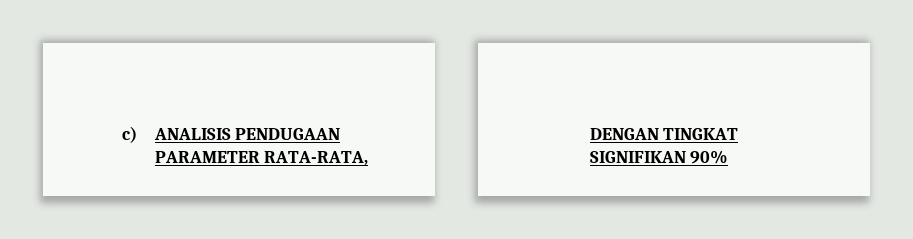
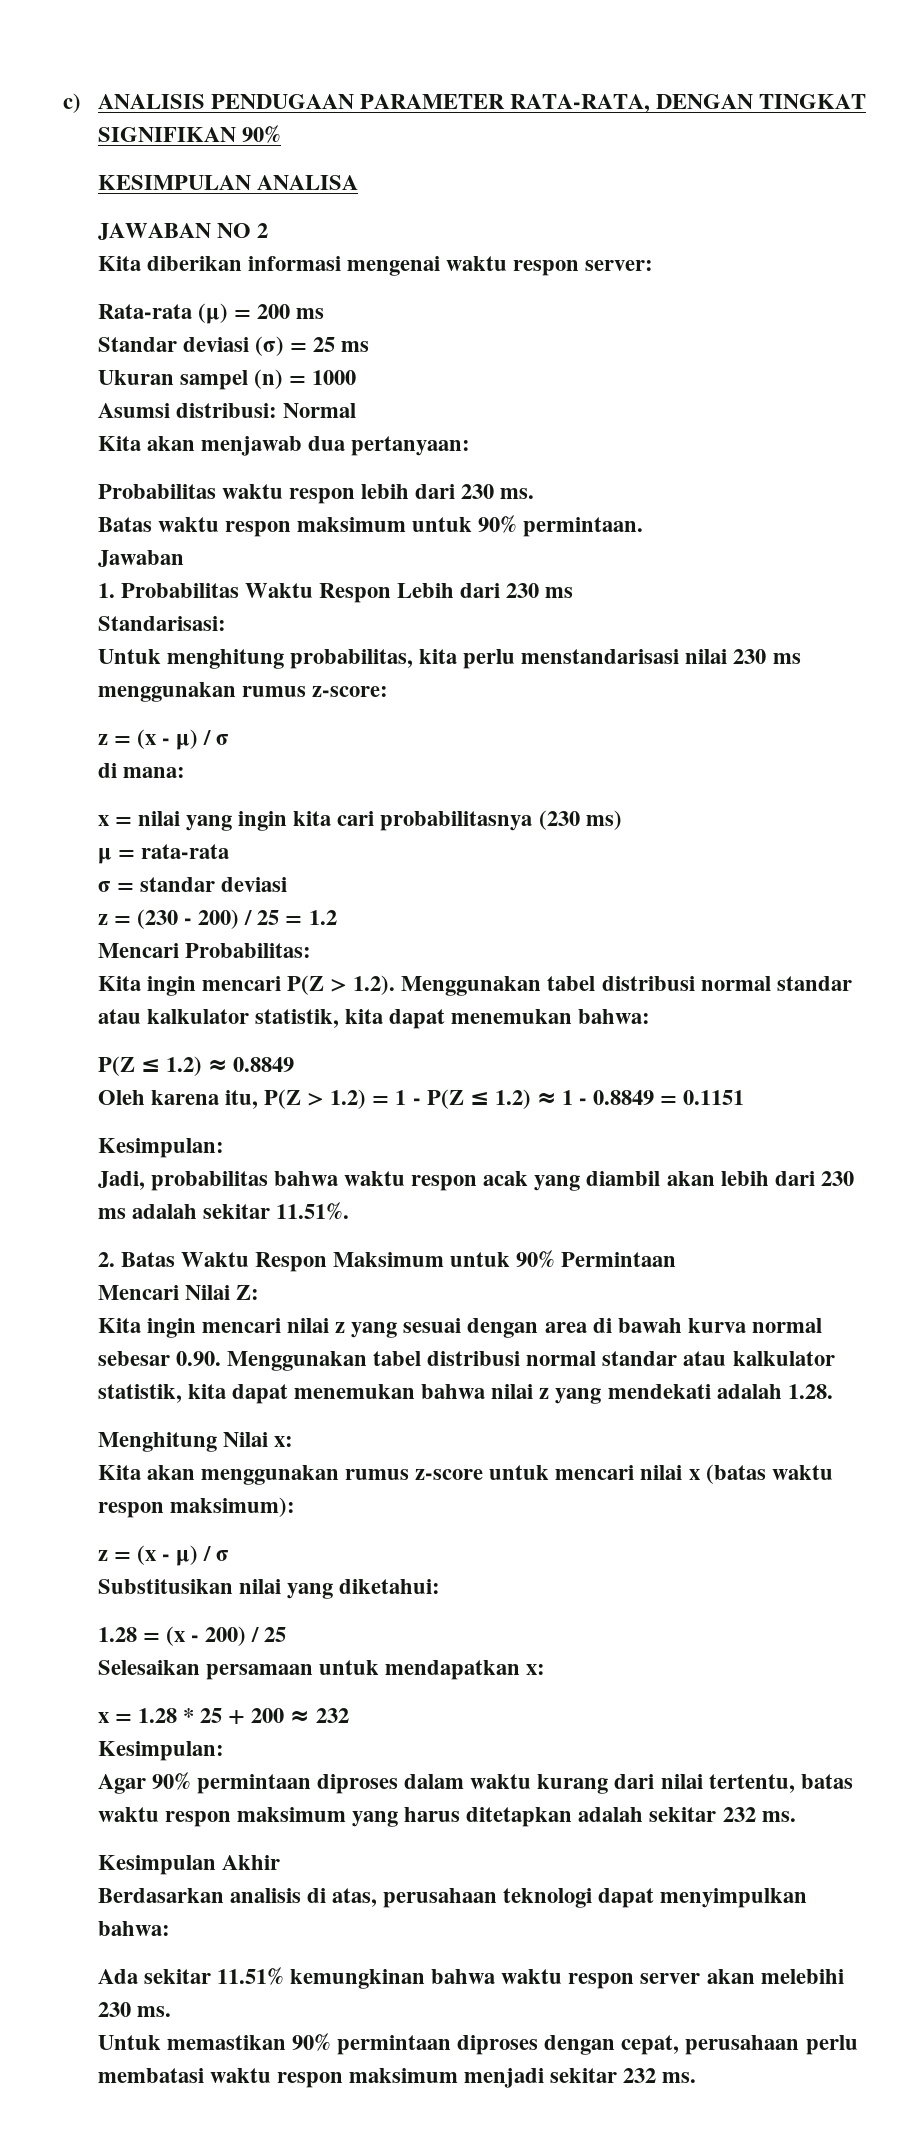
+ KESIMPULAN ANALISA
+ JAWABAN NO 2
+ Kita diberikan informasi mengenai waktu respon server:
+ Rata-rata (μ) = 200 ms
+ Standar deviasi (σ) = 25 ms
+ Ukuran sampel (n) = 1000
+ Asumsi distribusi: Normal
+ Kita akan menjawab dua pertanyaan:
+ Probabilitas waktu respon lebih dari 230 ms.
+ Batas waktu respon maksimum untuk 90% permintaan.
+ Jawaban
+ 1. Probabilitas Waktu Respon Lebih dari 230 ms
+ Standarisasi:
+ Untuk menghitung probabilitas, kita perlu menstandarisasi nilai 230 ms menggunakan rumus z-score:
+ z = (x - μ) / σ
+ di mana:
+ x = nilai yang ingin kita cari probabilitasnya (230 ms)
+ μ = rata-rata
+ σ = standar deviasi
+ z = (230 - 200) / 25 = 1.2
+ Mencari Probabilitas:
+ Kita ingin mencari P(Z > 1.2). Menggunakan tabel distribusi normal standar atau kalkulator statistik, kita dapat menemukan bahwa:
+ P(Z ≤ 1.2) ≈ 0.8849
+ Oleh karena itu, P(Z > 1.2) = 1 - P(Z ≤ 1.2) ≈ 1 - 0.8849 = 0.1151
+ Kesimpulan:
+ Jadi, probabilitas bahwa waktu respon acak yang diambil akan lebih dari 230 ms adalah sekitar 11.51%.
+ 2. Batas Waktu Respon Maksimum untuk 90% Permintaan
+ Mencari Nilai Z:
+ Kita ingin mencari nilai z yang sesuai dengan area di bawah kurva normal sebesar 0.90. Menggunakan tabel distribusi normal standar atau kalkulator statistik, kita dapat menemukan bahwa nilai z yang mendekati adalah 1.28.
+ Menghitung Nilai x:
+ Kita akan menggunakan rumus z-score untuk mencari nilai x (batas waktu respon maksimum):
+ z = (x - μ) / σ
+ Substitusikan nilai yang diketahui:
+ 1.28 = (x - 200) / 25
+ Selesaikan persamaan untuk mendapatkan x:
+ x = 1.28 * 25 + 200 ≈ 232
+ Kesimpulan:
+ Agar 90% permintaan diproses dalam waktu kurang dari nilai tertentu, batas waktu respon maksimum yang harus ditetapkan adalah sekitar 232 ms.
+ Kesimpulan Akhir
+ Berdasarkan analisis di atas, perusahaan teknologi dapat menyimpulkan bahwa:
+ Ada sekitar 11.51% kemungkinan bahwa waktu respon server akan melebihi 230 ms.
+ Untuk memastikan 90% permintaan diproses dengan cepat, perusahaan perlu membatasi waktu respon maksimum menjadi sekitar 232 ms.

